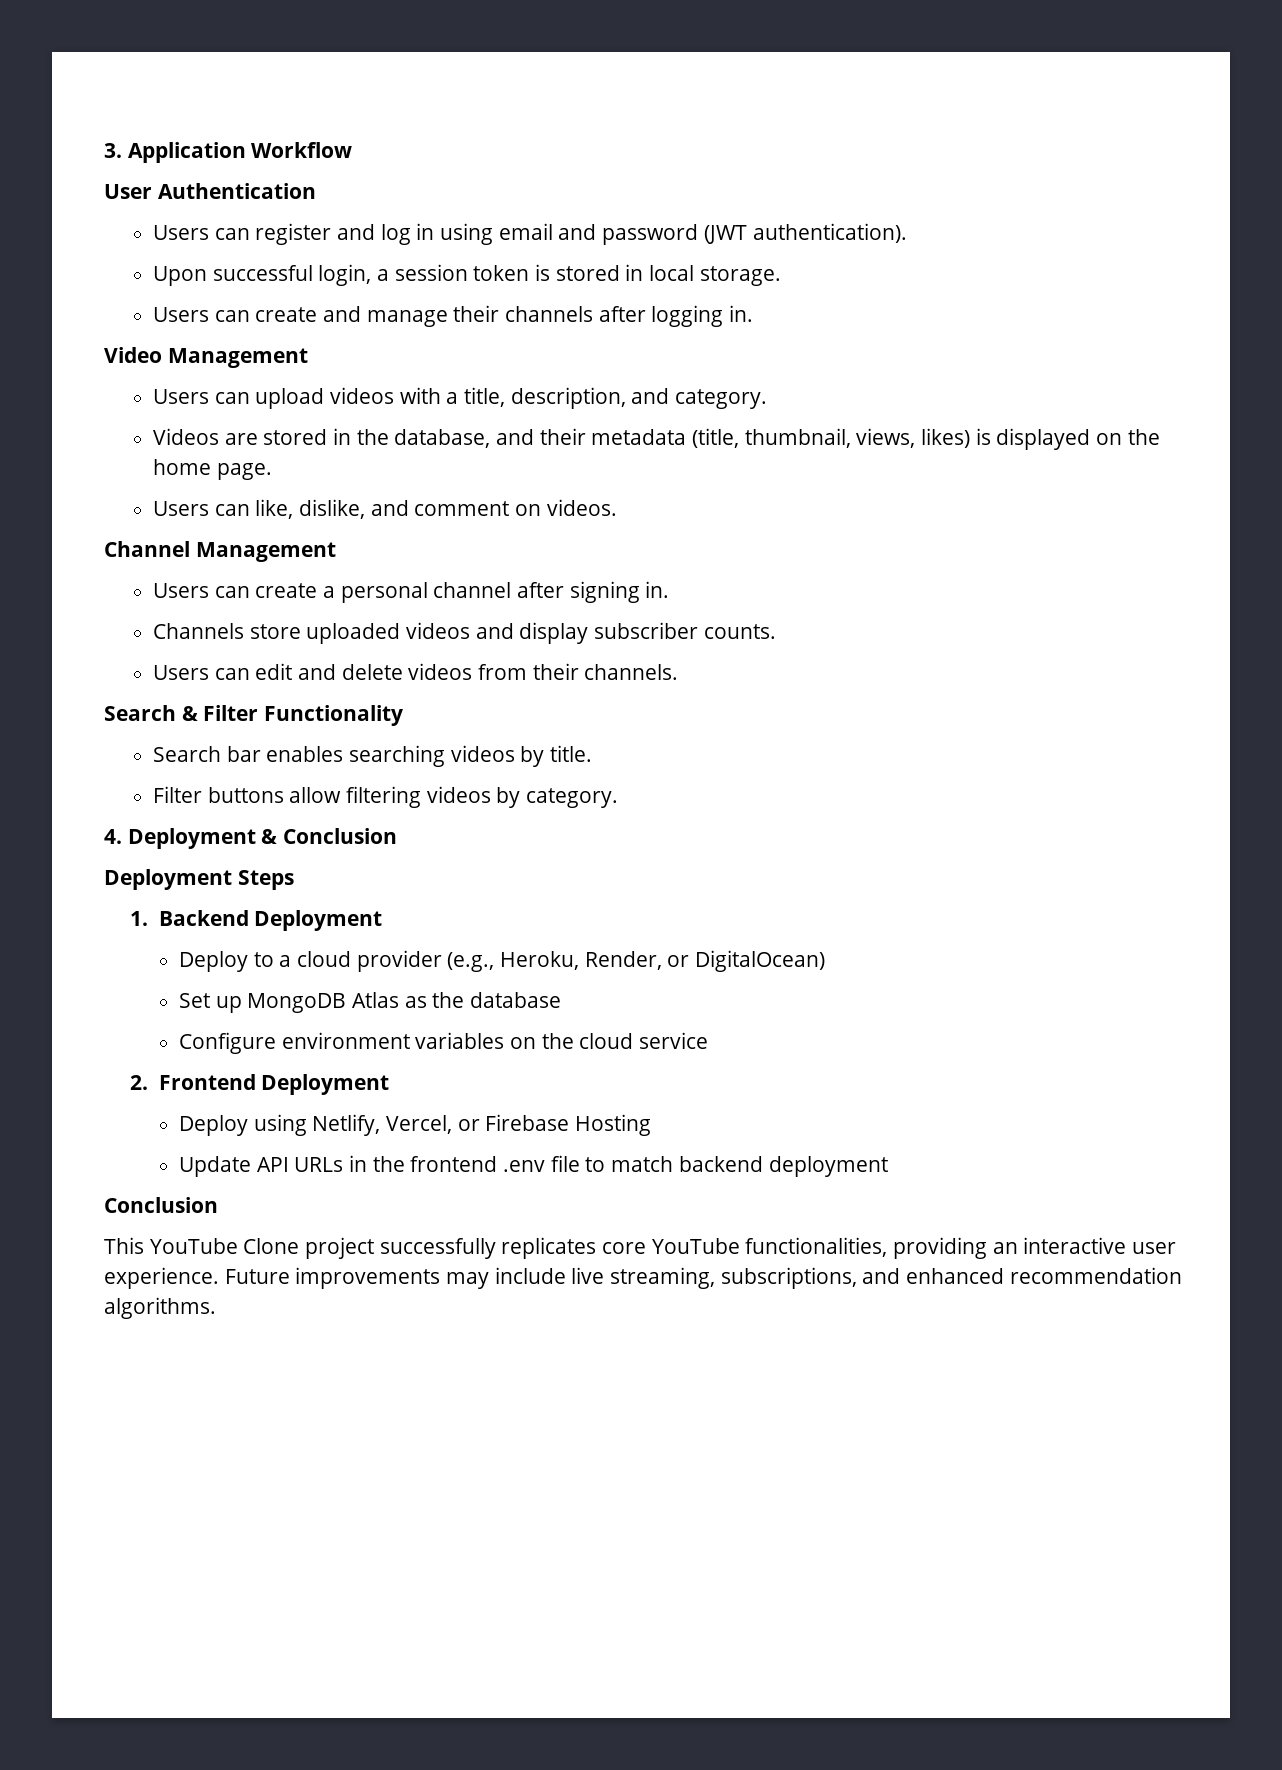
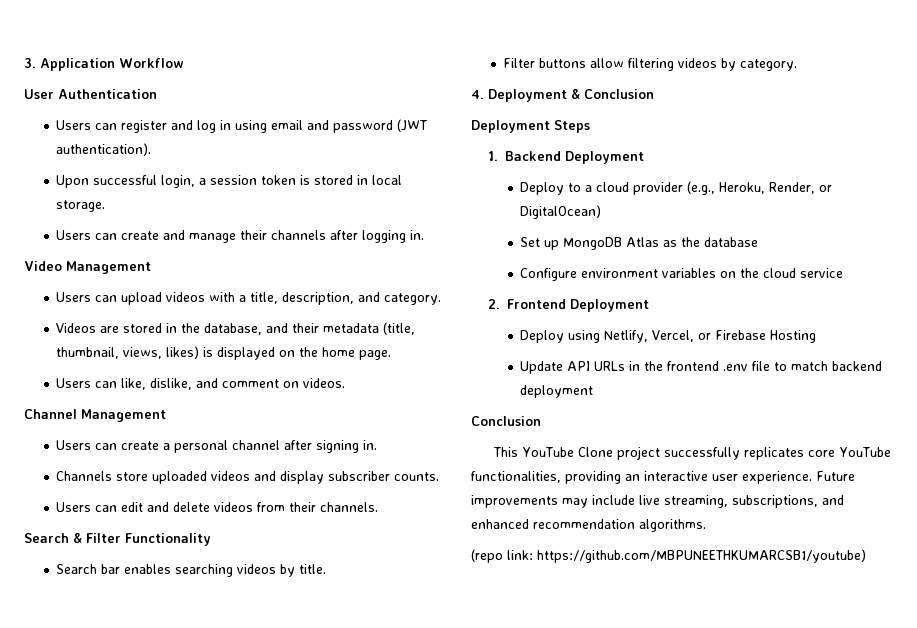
+ (repo link: https://github.com/MBPUNEETHKUMARCSB1/youtube)

